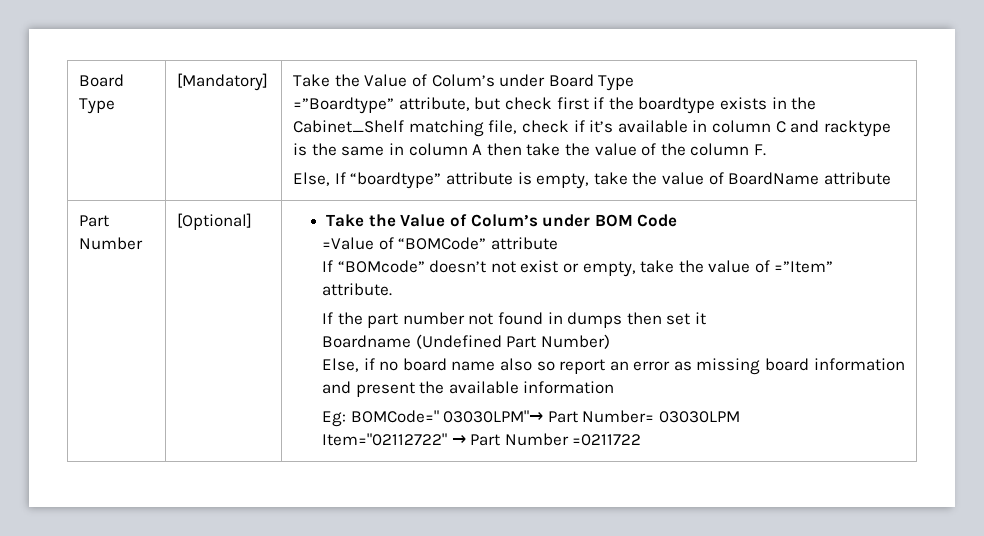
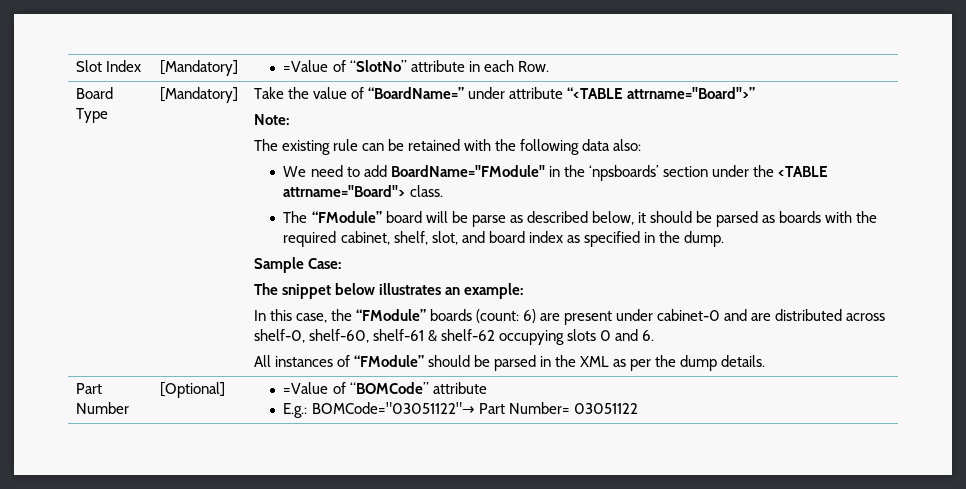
+ Slot Index | [Mandatory] | =Value of “SlotNo” attribute in each Row.
- Take the Value of Colum’s under Board Type
- =”Boardtype” attribute, but check first if the boardtype exists in the Cabinet_Shelf matching file, check if it’s available in column C and racktype is the same in column A then take the value of the column F.
- Else, If “boardtype” attribute is empty, take the value of BoardName attribute
- Part Number | [Optional] | Take the Value of Colum’s under BOM Code
- =Value of “BOMCode” attribute
- If “BOMcode” doesn’t not exist or empty, take the value of =”Item” attribute.
- If the part number not found in dumps then set it
- Boardname (Undefined Part Number)
- Else, if no board name also so report an error as missing board information and present the available information
- Eg: BOMCode=" 03030LPM"→ Part Number= 03030LPM
- Item="02112722" → Part Number =0211722
+ Take the value of “BoardName=” under attribute “<TABLE attrname="Board">”
+ Note:
+ The existing rule can be retained with the following data also:
+ We need to add BoardName="FModule" in the ‘npsboards’ section under the <TABLE attrname="Board"> class.
+ The “FModule” board will be parse as described below, it should be parsed as boards with the required cabinet, shelf, slot, and board index as specified in the dump.
+ Sample Case:
+ The snippet below illustrates an example:
+ In this case, the “FModule” boards (count: 6) are present under cabinet-0 and are distributed across shelf-0, shelf-60, shelf-61 & shelf-62 occupying slots 0 and 6.
+ All instances of “FModule” should be parsed in the XML as per the dump details.
+ Part Number | [Optional] | =Value of “BOMCode” attribute
+ E.g.: BOMCode="03051122"→ Part Number= 03051122

